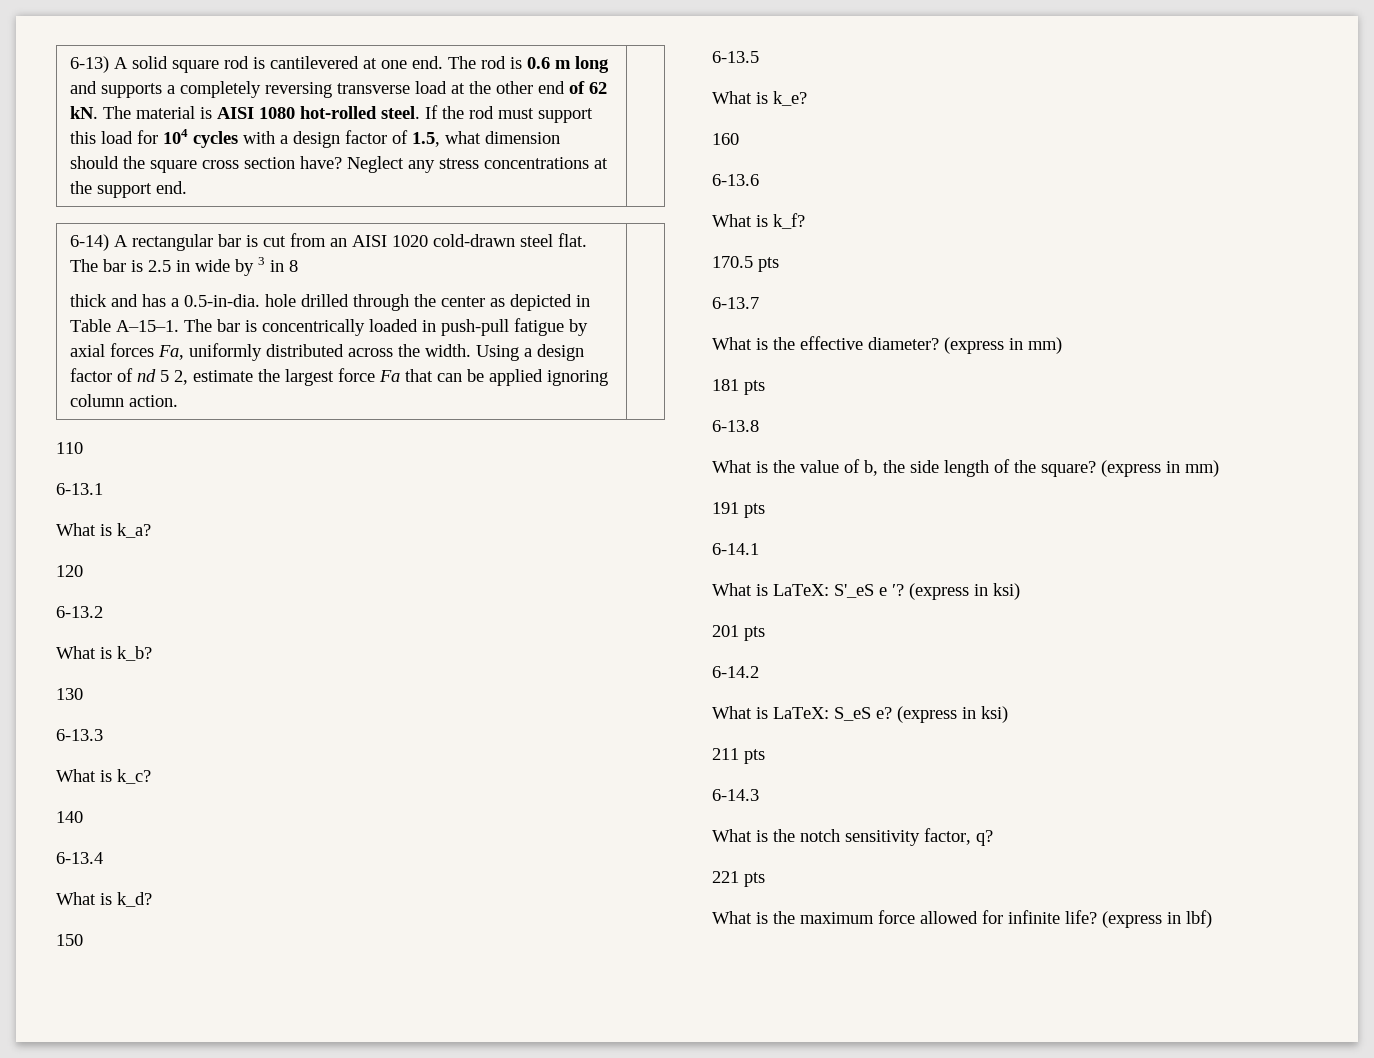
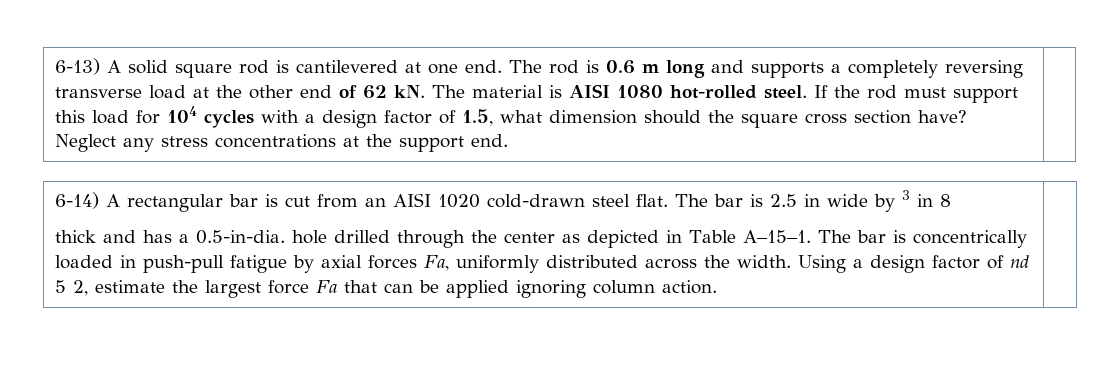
- 110
- 6-13.1
- What is k_a?
- 120
- 6-13.2
- What is k_b?
- 130
- 6-13.3
- What is k_c?
- 140
- 6-13.4
- What is k_d?
- 150
- 6-13.5
- What is k_e?
- 160
- 6-13.6
- What is k_f?
- 170.5 pts
- 6-13.7
- What is the effective diameter? (express in mm)
- 181 pts
- 6-13.8
- What is the value of b, the side length of the square? (express in mm)
- 191 pts
- 6-14.1
- What is LaTeX: S'_eS e ′? (express in ksi)
- 201 pts
- 6-14.2
- What is LaTeX: S_eS e? (express in ksi)
- 211 pts
- 6-14.3
- What is the notch sensitivity factor, q?
- 221 pts
- What is the maximum force allowed for infinite life? (express in lbf)

